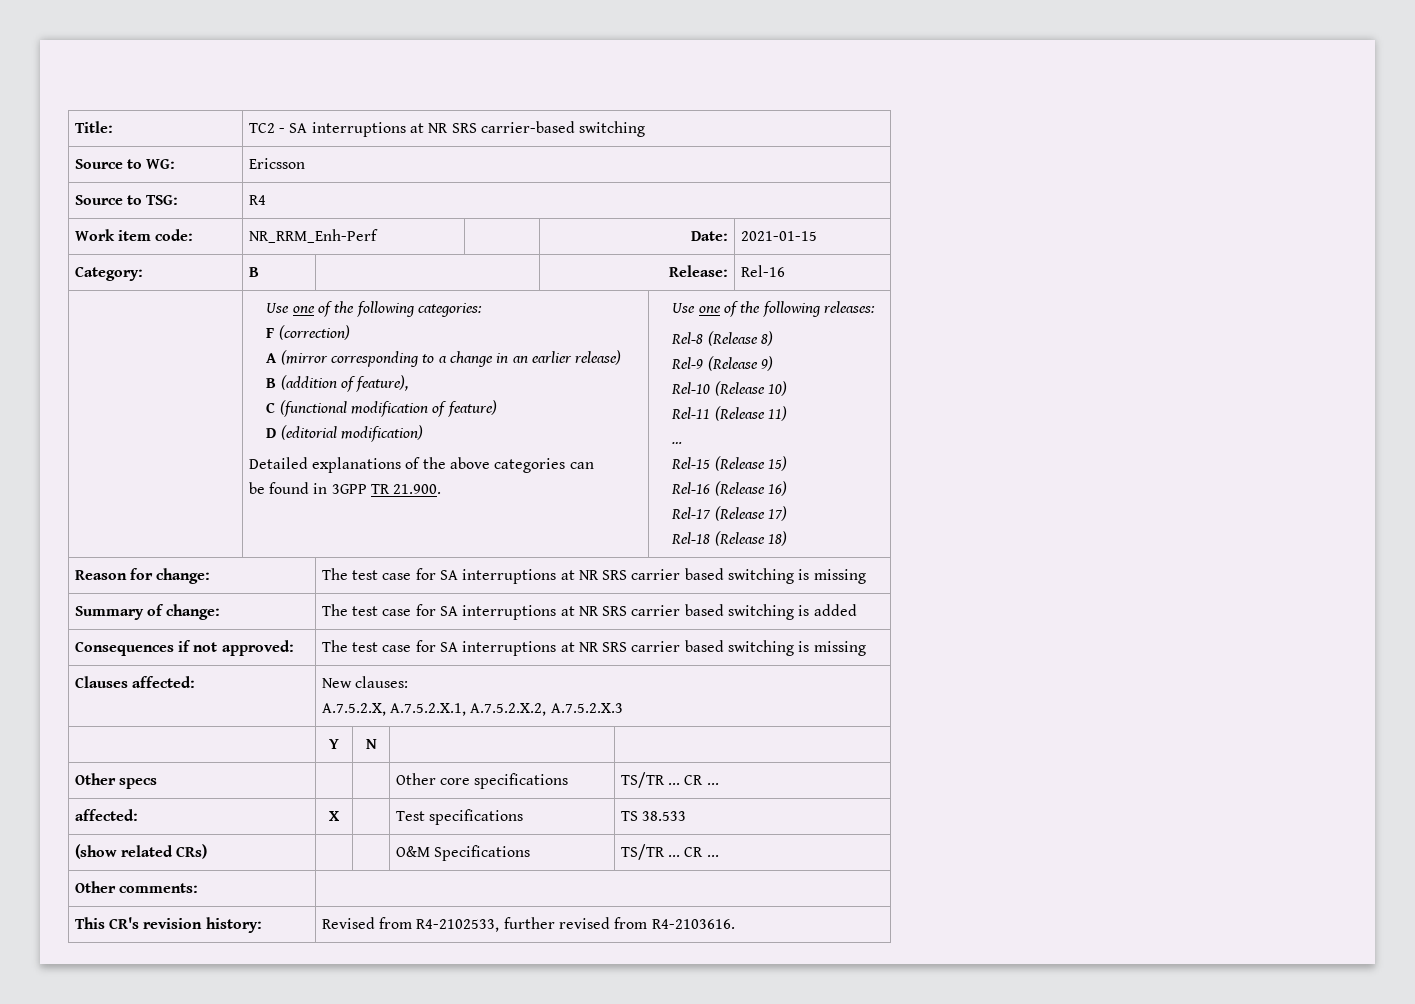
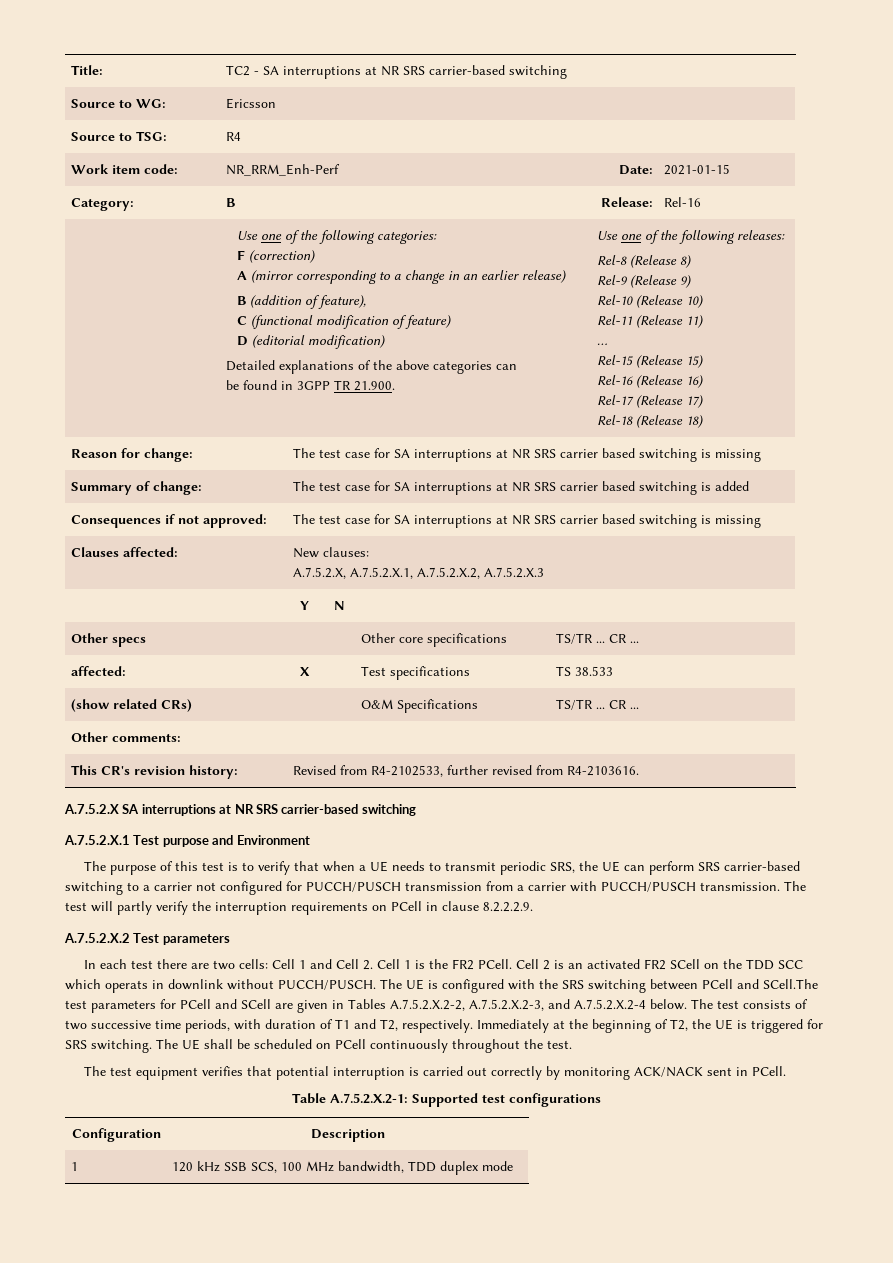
+ A.7.5.2.X SA interruptions at NR SRS carrier-based switching
+ A.7.5.2.X.1 Test purpose and Environment
+ The purpose of this test is to verify that when a UE needs to transmit periodic SRS, the UE can perform SRS carrier-based switching to a carrier not configured for PUCCH/PUSCH transmission from a carrier with PUCCH/PUSCH transmission. The test will partly verify the interruption requirements on PCell in clause 8.2.2.2.9.
+ A.7.5.2.X.2 Test parameters
+ In each test there are two cells: Cell 1 and Cell 2. Cell 1 is the FR2 PCell. Cell 2 is an activated FR2 SCell on the TDD SCC which operats in downlink without PUCCH/PUSCH. The UE is configured with the SRS switching between PCell and SCell.The test parameters for PCell and SCell are given in Tables A.7.5.2.X.2-2, A.7.5.2.X.2-3, and A.7.5.2.X.2-4 below. The test consists of two successive time periods, with duration of T1 and T2, respectively. Immediately at the beginning of T2, the UE is triggered for SRS switching. The UE shall be scheduled on PCell continuously throughout the test.
+ The test equipment verifies that potential interruption is carried out correctly by monitoring ACK/NACK sent in PCell.
+ Table A.7.5.2.X.2-1: Supported test configurations
+ Configuration | Description
+ 1 | 120 kHz SSB SCS, 100 MHz bandwidth, TDD duplex mode

